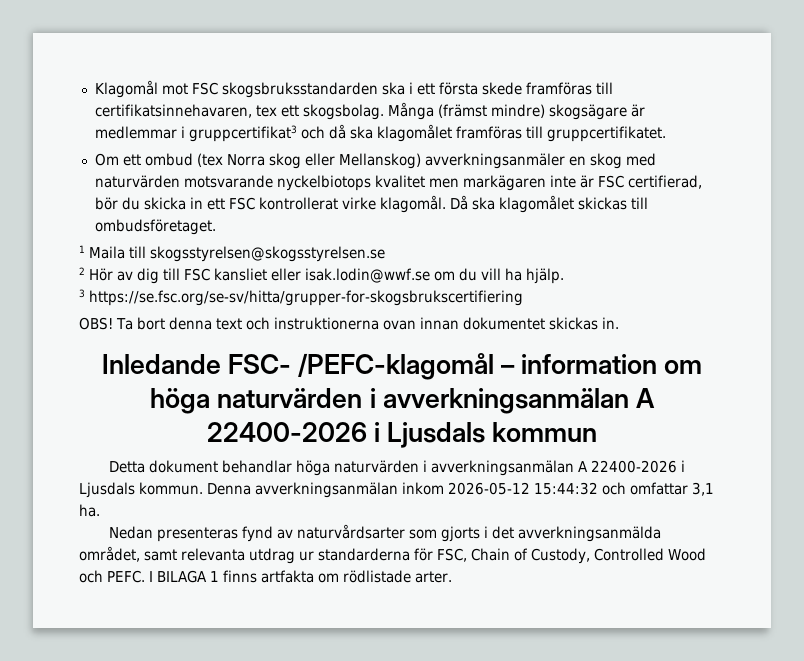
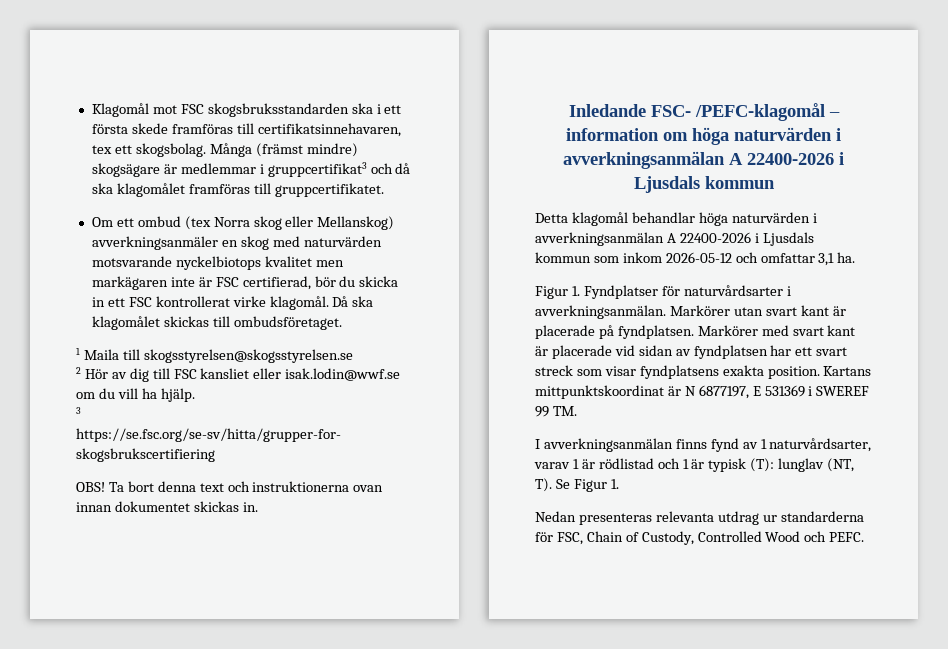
- Detta dokument behandlar höga naturvärden i avverkningsanmälan A 22400-2026 i Ljusdals kommun. Denna avverkningsanmälan inkom 2026-05-12 15:44:32 och omfattar 3,1 ha.
+ Detta klagomål behandlar höga naturvärden i avverkningsanmälan A 22400-2026 i Ljusdals kommun som inkom 2026-05-12 och omfattar 3,1 ha.
- Nedan presenteras fynd av naturvårdsarter som gjorts i det avverkningsanmälda området, samt relevanta utdrag ur standarderna för FSC, Chain of Custody, Controlled Wood och PEFC. I BILAGA 1 finns artfakta om rödlistade arter.
+ Figur 1. Fyndplatser för naturvårdsarter i avverkningsanmälan. Markörer utan svart kant är placerade på fyndplatsen. Markörer med svart kant är placerade vid sidan av fyndplatsen har ett svart streck som visar fyndplatsens exakta position. Kartans mittpunktskoordinat är N 6877197, E 531369 i SWEREF 99 TM.
+ I avverkningsanmälan finns fynd av 1 naturvårdsarter, varav 1 är rödlistad och 1 är typisk (T): lunglav (NT, T). Se Figur 1.
+ Nedan presenteras relevanta utdrag ur standarderna för FSC, Chain of Custody, Controlled Wood och PEFC.

